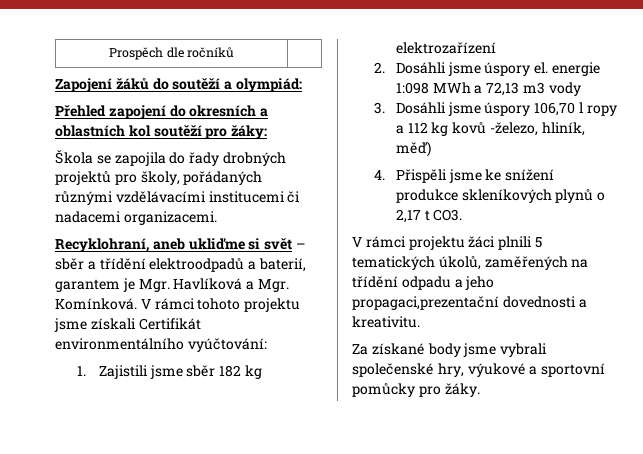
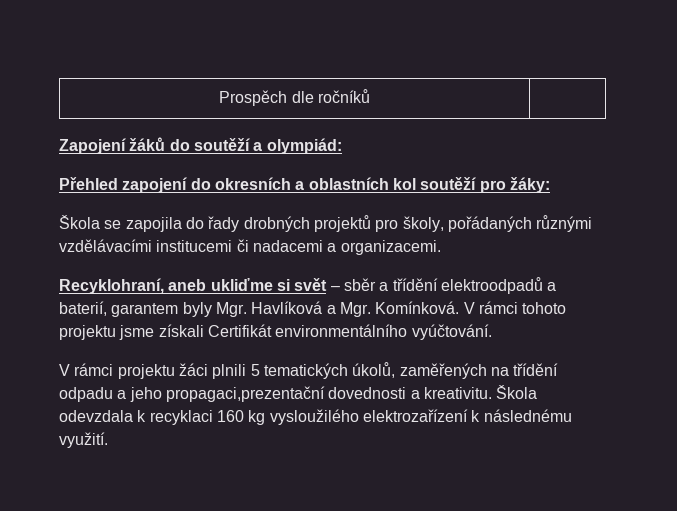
- Škola se zapojila do řady drobných projektů pro školy, pořádaných různými vzdělávacími institucemi či nadacemi organizacemi.
+ Škola se zapojila do řady drobných projektů pro školy, pořádaných různými vzdělávacími institucemi či nadacemi a organizacemi.
- Recyklohraní, aneb ukliďme si svět – sběr a třídění elektroodpadů a baterií, garantem je Mgr. Havlíková a Mgr. Komínková.
+ Recyklohraní, aneb ukliďme si svět – sběr a třídění elektroodpadů a baterií, garantem byly Mgr. Havlíková a Mgr. Komínková.
- V rámci tohoto projektu jsme získali Certifikát environmentálního vyúčtování:
- 1. Zajistili jsme sběr 182 kg elektrozařízení
- 2. Dosáhli jsme úspory el. energie 1:098 MWh a 72,13 m3 vody
- 3. Dosáhli jsme úspory 106,70 l ropy a 112 kg kovů -železo, hliník, měď)
- 4. Přispěli jsme ke snížení produkce skleníkových plynů o 2,17 t CO3.
+ V rámci tohoto projektu jsme získali Certifikát environmentálního vyúčtování.
- V rámci projektu žáci plnili 5 tematických úkolů, zaměřených na třídění odpadu a jeho propagaci,prezentační dovednosti a kreativitu.
- Za získané body jsme vybrali společenské hry, výukové a sportovní pomůcky pro žáky.
+ V rámci projektu žáci plnili 5 tematických úkolů, zaměřených na třídění odpadu a jeho propagaci,prezentační dovednosti a kreativitu. Škola odevzdala k recyklaci 160 kg vysloužilého elektrozařízení k následnému využití.

